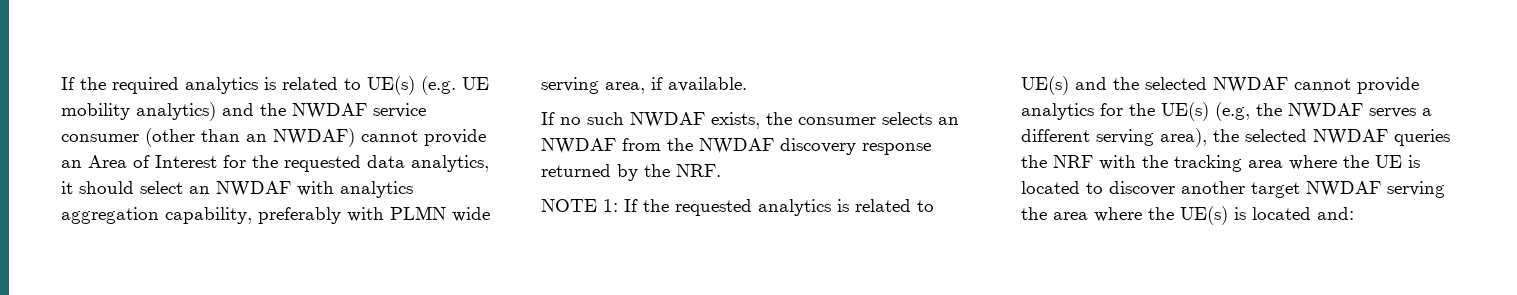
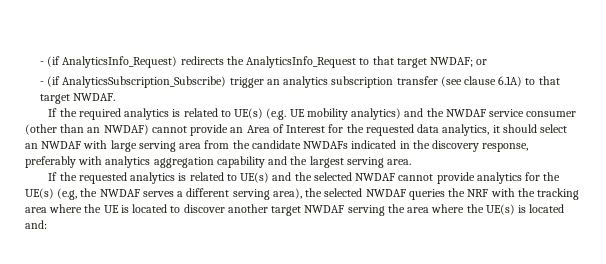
+ - (if AnalyticsInfo_Request) redirects the AnalyticsInfo_Request to that target NWDAF; or
+ - (if AnalyticsSubscription_Subscribe) trigger an analytics subscription transfer (see clause 6.1A) to that target NWDAF.
- If the required analytics is related to UE(s) (e.g. UE mobility analytics) and the NWDAF service consumer (other than an NWDAF) cannot provide an Area of Interest for the requested data analytics, it should select an NWDAF with analytics aggregation capability, preferably with PLMN wide serving area, if available.
- If no such NWDAF exists, the consumer selects an NWDAF from the NWDAF discovery response returned by the NRF.
- NOTE 1: If the requested analytics is related to UE(s) and the selected NWDAF cannot provide analytics for the UE(s) (e.g, the NWDAF serves a different serving area), the selected NWDAF queries the NRF with the tracking area where the UE is located to discover another target NWDAF serving the area where the UE(s) is located and:
+ If the required analytics is related to UE(s) (e.g. UE mobility analytics) and the NWDAF service consumer (other than an NWDAF) cannot provide an Area of Interest for the requested data analytics, it should select an NWDAF with large serving area from the candidate NWDAFs indicated in the discovery response, preferably with analytics aggregation capability and the largest serving area.
+ If the requested analytics is related to UE(s) and the selected NWDAF cannot provide analytics for the UE(s) (e.g, the NWDAF serves a different serving area), the selected NWDAF queries the NRF with the tracking area where the UE is located to discover another target NWDAF serving the area where the UE(s) is located and:

